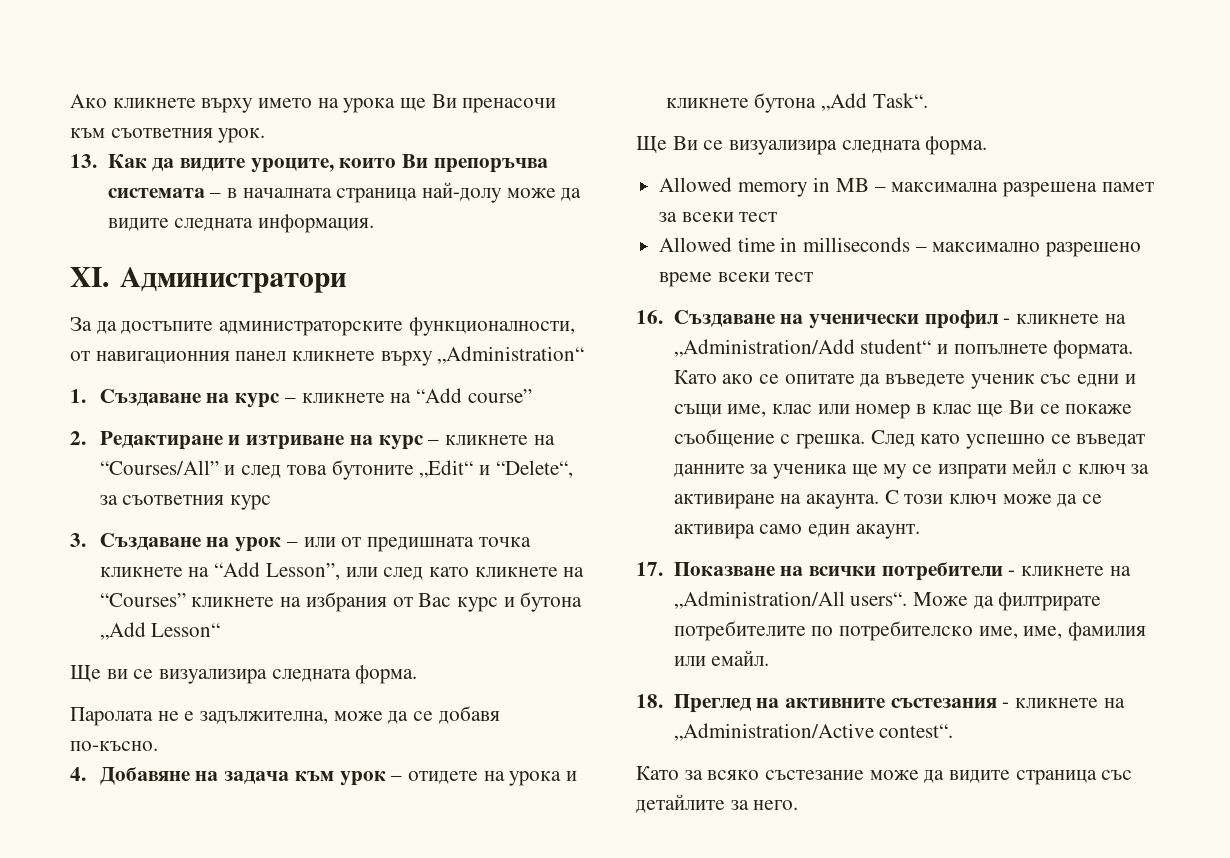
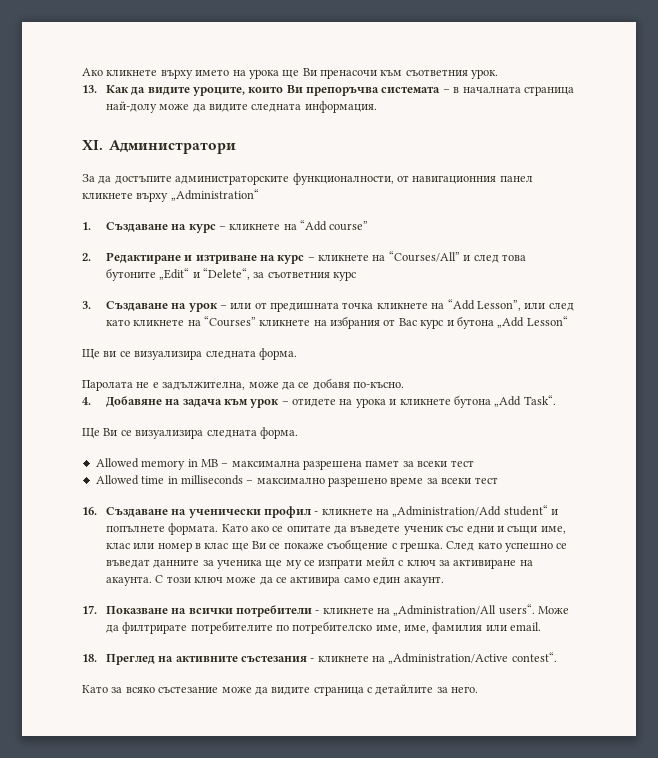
- Allowed time in milliseconds – максимално разрешено време всеки тест
+ Allowed time in milliseconds – максимално разрешено време за всеки тест
- Може да филтрирате потребителите по потребителско име, име, фамилия или емайл.
+ Може да филтрирате потребителите по потребителско име, име, фамилия или email.
- Като за всяко състезание може да видите страница със детайлите за него.
+ Като за всяко състезание може да видите страница с детайлите за него.

